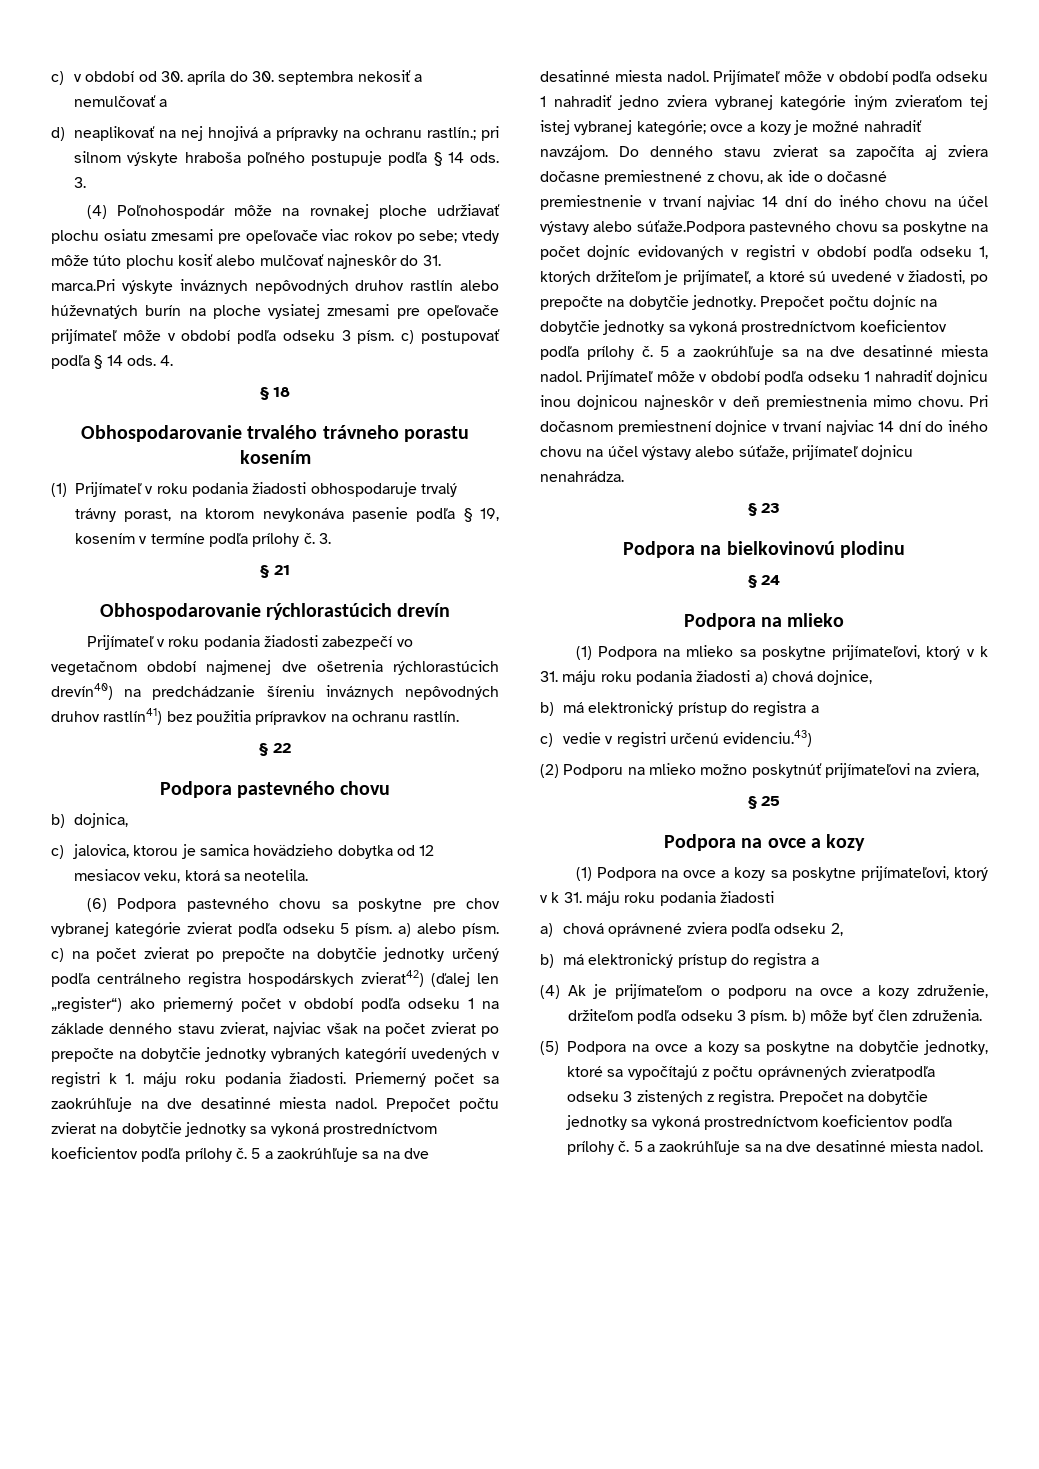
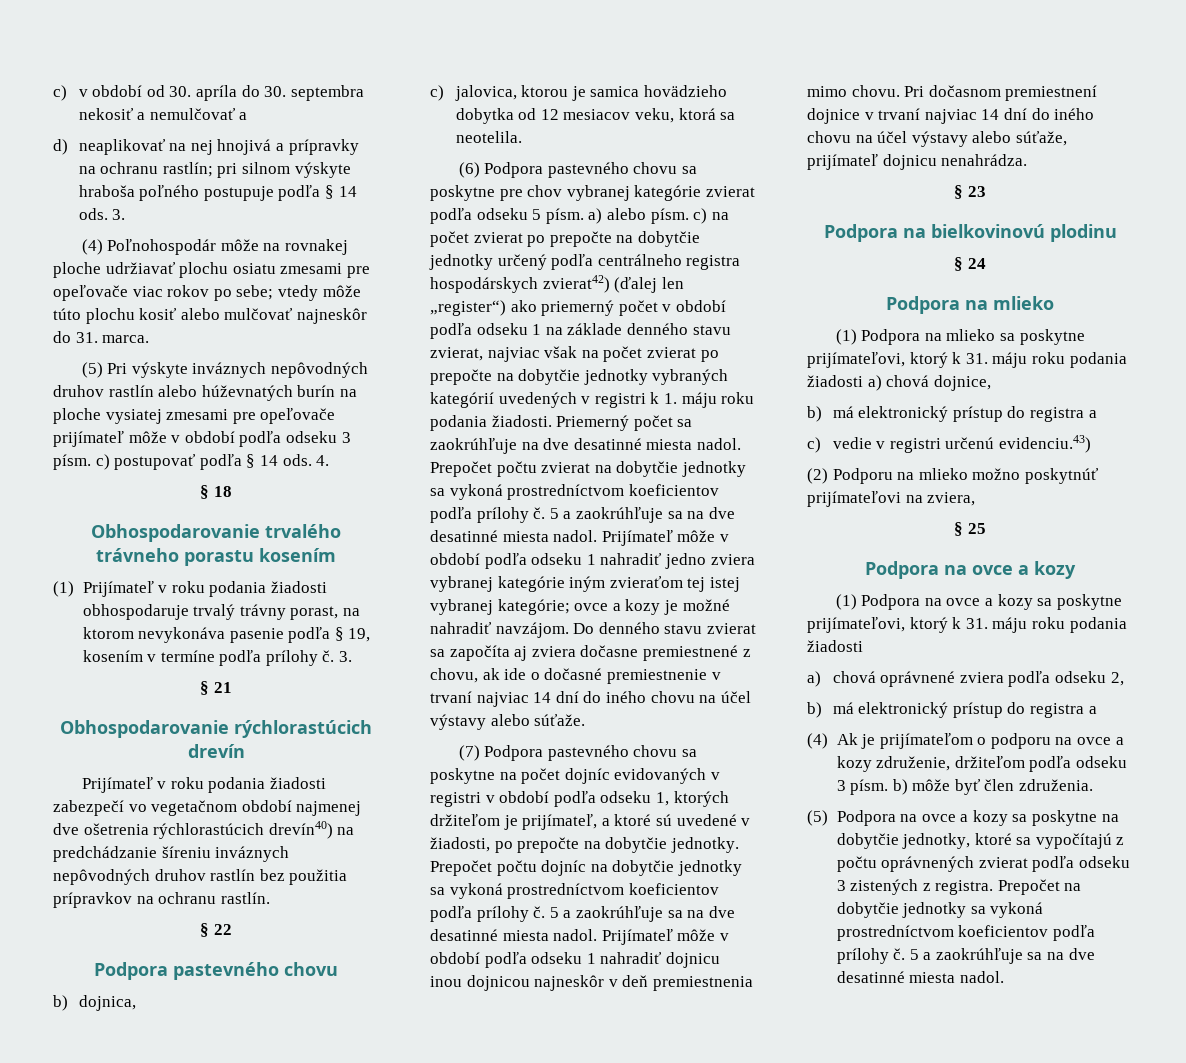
- d) neaplikovať na nej hnojivá a prípravky na ochranu rastlín.; pri silnom výskyte hraboša poľného postupuje podľa § 14 ods.
+ d) neaplikovať na nej hnojivá a prípravky na ochranu rastlín; pri silnom výskyte hraboša poľného postupuje podľa § 14 ods.
- (4) Poľnohospodár môže na rovnakej ploche udržiavať plochu osiatu zmesami pre opeľovače viac rokov po sebe; vtedy môže túto plochu kosiť alebo mulčovať najneskôr do 31. marca.Pri výskyte inváznych nepôvodných druhov rastlín alebo húževnatých burín na ploche vysiatej zmesami pre opeľovače prijímateľ môže v období podľa odseku 3 písm. c) postupovať podľa § 14 ods.
+ (4) Poľnohospodár môže na rovnakej ploche udržiavať plochu osiatu zmesami pre opeľovače viac rokov po sebe; vtedy môže túto plochu kosiť alebo mulčovať najneskôr do 31. marca.
+ (5) Pri výskyte inváznych nepôvodných druhov rastlín alebo húževnatých burín na ploche vysiatej zmesami pre opeľovače prijímateľ môže v období podľa odseku 3 písm. c) postupovať podľa § 14 ods.
- Prijímateľ v roku podania žiadosti zabezpečí vo vegetačnom období najmenej dve ošetrenia rýchlorastúcich drevín40) na predchádzanie šíreniu inváznych nepôvodných druhov rastlín41) bez použitia prípravkov na ochranu rastlín.
+ Prijímateľ v roku podania žiadosti zabezpečí vo vegetačnom období najmenej dve ošetrenia rýchlorastúcich drevín40) na predchádzanie šíreniu inváznych nepôvodných druhov rastlín bez použitia prípravkov na ochranu rastlín.
- Do denného stavu zvierat sa započíta aj zviera dočasne premiestnené z chovu, ak ide o dočasné premiestnenie v trvaní najviac 14 dní do iného chovu na účel výstavy alebo súťaže.Podpora pastevného chovu sa poskytne na počet dojníc evidovaných v registri v období podľa odseku 1, ktorých držiteľom je prijímateľ, a ktoré sú uvedené v žiadosti, po prepočte na dobytčie jednotky.
+ Do denného stavu zvierat sa započíta aj zviera dočasne premiestnené z chovu, ak ide o dočasné premiestnenie v trvaní najviac 14 dní do iného chovu na účel výstavy alebo súťaže.
+ (7) Podpora pastevného chovu sa poskytne na počet dojníc evidovaných v registri v období podľa odseku 1, ktorých držiteľom je prijímateľ, a ktoré sú uvedené v žiadosti, po prepočte na dobytčie jednotky.
- (1) Podpora na mlieko sa poskytne prijímateľovi, ktorý v k 31. máju roku podania žiadosti a) chová dojnice,
+ (1) Podpora na mlieko sa poskytne prijímateľovi, ktorý k 31. máju roku podania žiadosti a) chová dojnice,
- (1) Podpora na ovce a kozy sa poskytne prijímateľovi, ktorý v k 31. máju roku podania žiadosti
+ (1) Podpora na ovce a kozy sa poskytne prijímateľovi, ktorý k 31. máju roku podania žiadosti
- (5) Podpora na ovce a kozy sa poskytne na dobytčie jednotky, ktoré sa vypočítajú z počtu oprávnených zvieratpodľa odseku 3 zistených z registra.
+ (5) Podpora na ovce a kozy sa poskytne na dobytčie jednotky, ktoré sa vypočítajú z počtu oprávnených zvierat podľa odseku 3 zistených z registra.

